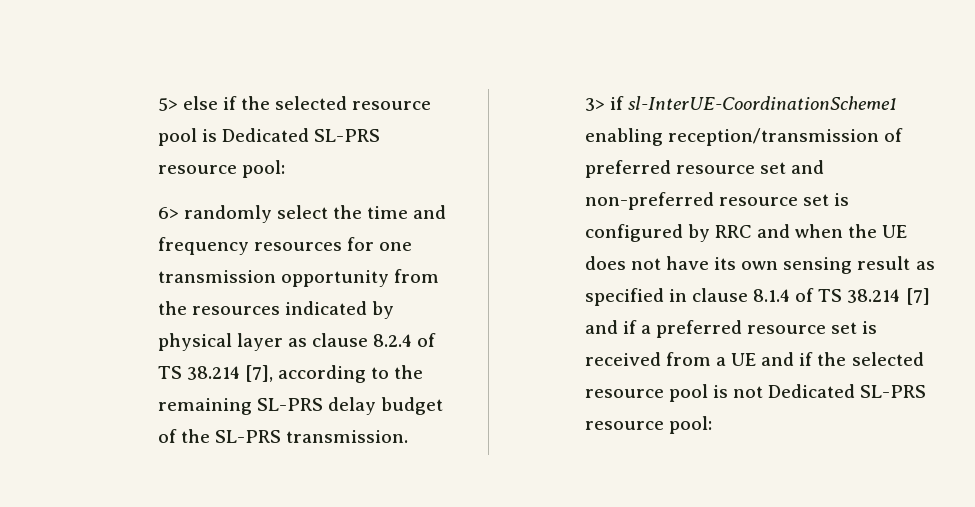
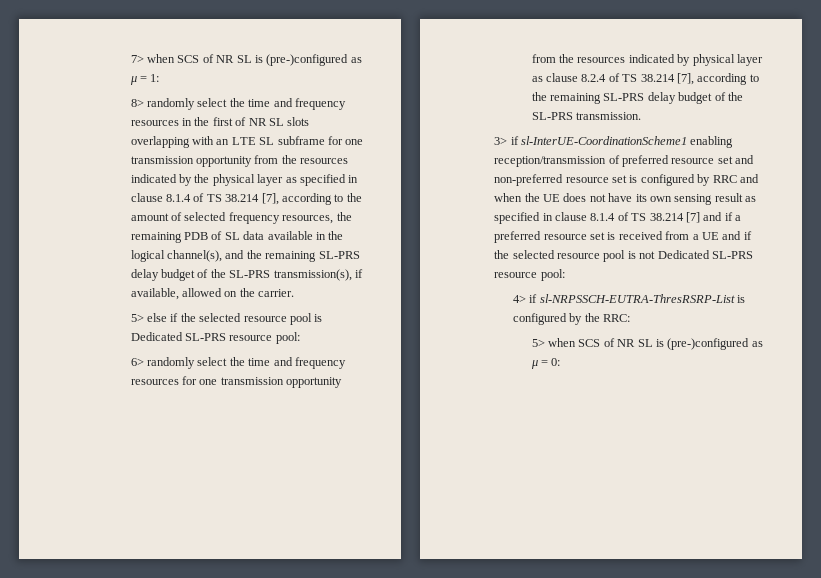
+ 7> when SCS of NR SL is (pre-)configured as μ = 1:
+ 8> randomly select the time and frequency resources in the first of NR SL slots overlapping with an LTE SL subframe for one transmission opportunity from the resources indicated by the physical layer as specified in clause 8.1.4 of TS 38.214 [7], according to the amount of selected frequency resources, the remaining PDB of SL data available in the logical channel(s), and the remaining SL-PRS delay budget of the SL-PRS transmission(s), if available, allowed on the carrier.
+ 4> if sl-NRPSSCH-EUTRA-ThresRSRP-List is configured by the RRC:
+ 5> when SCS of NR SL is (pre-)configured as μ = 0:

